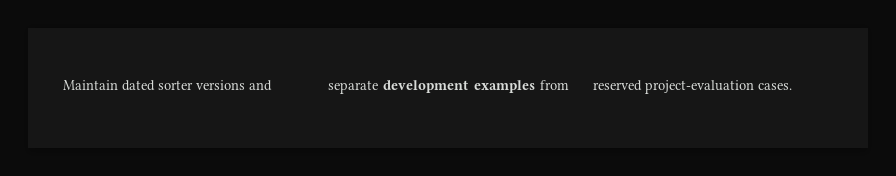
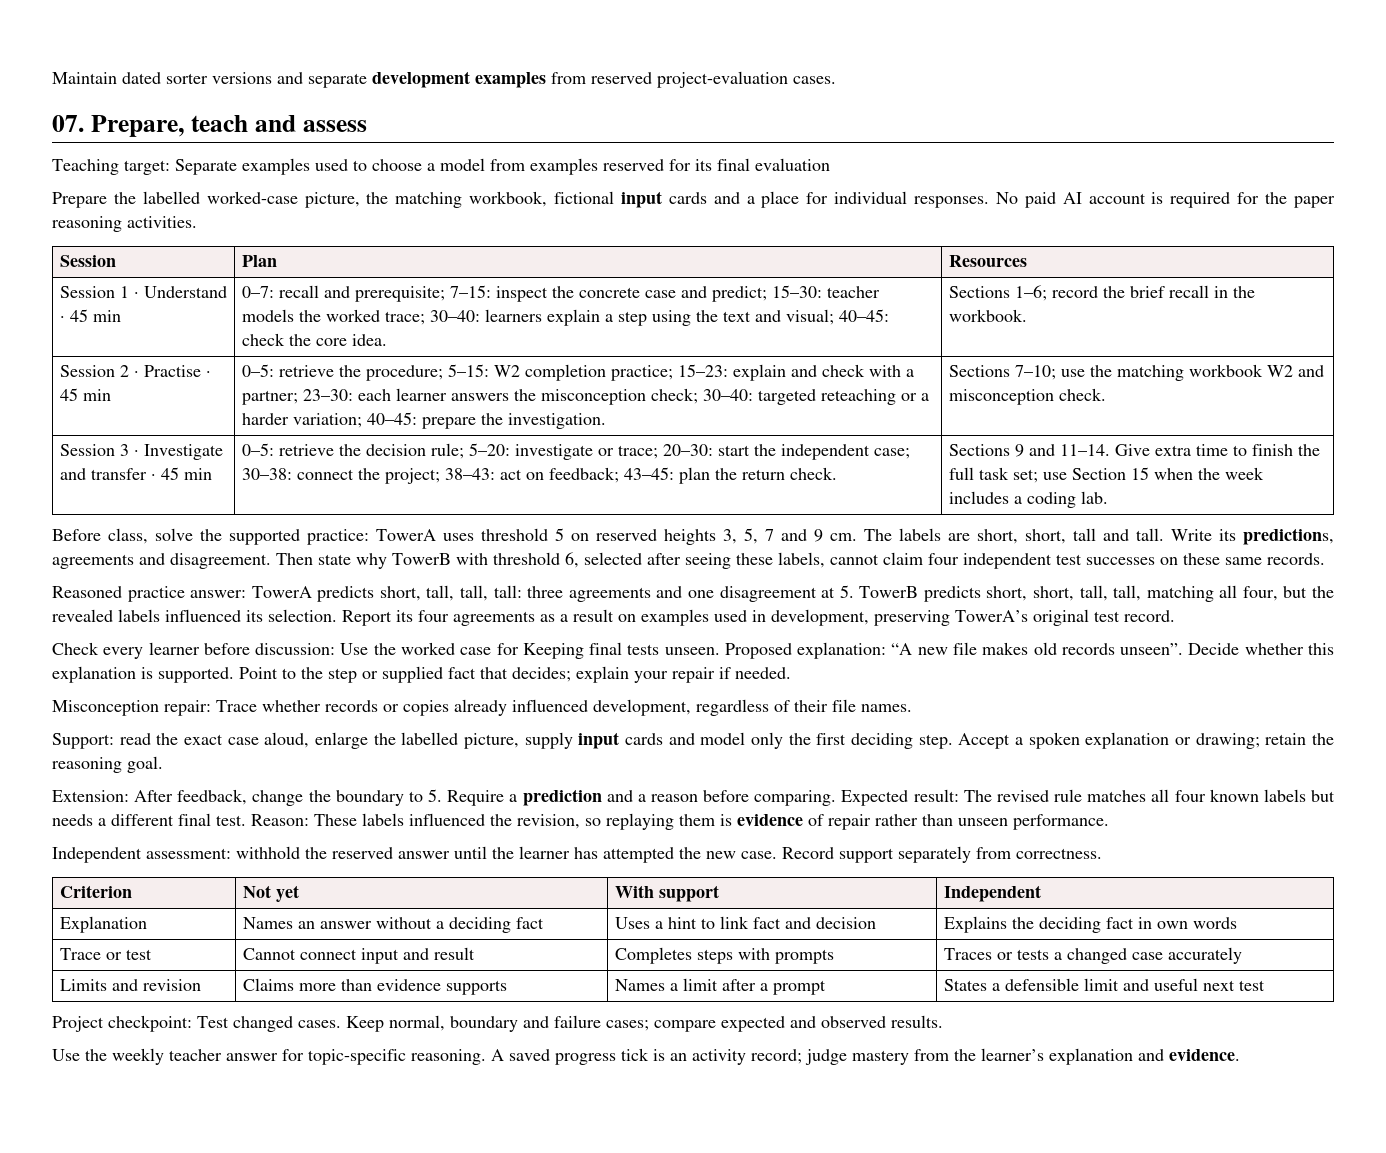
+ 07. Prepare, teach and assess
+ Teaching target: Separate examples used to choose a model from examples reserved for its final evaluation
+ Prepare the labelled worked-case picture, the matching workbook, fictional input cards and a place for individual responses. No paid AI account is required for the paper reasoning activities.
+ Session | Plan | Resources
+ Session 1 · Understand · 45 min | 0–7: recall and prerequisite; 7–15: inspect the concrete case and predict; 15–30: teacher models the worked trace; 30–40: learners explain a step using the text and visual; 40–45: check the core idea. | Sections 1–6; record the brief recall in the workbook.
+ Session 2 · Practise · 45 min | 0–5: retrieve the procedure; 5–15: W2 completion practice; 15–23: explain and check with a partner; 23–30: each learner answers the misconception check; 30–40: targeted reteaching or a harder variation; 40–45: prepare the investigation. | Sections 7–10; use the matching workbook W2 and misconception check.
+ Session 3 · Investigate and transfer · 45 min | 0–5: retrieve the decision rule; 5–20: investigate or trace; 20–30: start the independent case; 30–38: connect the project; 38–43: act on feedback; 43–45: plan the return check. | Sections 9 and 11–14. Give extra time to finish the full task set; use Section 15 when the week includes a coding lab.
+ Before class, solve the supported practice: TowerA uses threshold 5 on reserved heights 3, 5, 7 and 9 cm. The labels are short, short, tall and tall. Write its predictions, agreements and disagreement. Then state why TowerB with threshold 6, selected after seeing these labels, cannot claim four independent test successes on these same records.
+ Reasoned practice answer: TowerA predicts short, tall, tall, tall: three agreements and one disagreement at 5. TowerB predicts short, short, tall, tall, matching all four, but the revealed labels influenced its selection. Report its four agreements as a result on examples used in development, preserving TowerA’s original test record.
+ Check every learner before discussion: Use the worked case for Keeping final tests unseen. Proposed explanation: “A new file makes old records unseen”. Decide whether this explanation is supported. Point to the step or supplied fact that decides; explain your repair if needed.
+ Misconception repair: Trace whether records or copies already influenced development, regardless of their file names.
+ Support: read the exact case aloud, enlarge the labelled picture, supply input cards and model only the first deciding step. Accept a spoken explanation or drawing; retain the reasoning goal.
+ Extension: After feedback, change the boundary to 5. Require a prediction and a reason before comparing. Expected result: The revised rule matches all four known labels but needs a different final test. Reason: These labels influenced the revision, so replaying them is evidence of repair rather than unseen performance.
+ Independent assessment: withhold the reserved answer until the learner has attempted the new case. Record support separately from correctness.
+ Criterion | Not yet | With support | Independent
+ Explanation | Names an answer without a deciding fact | Uses a hint to link fact and decision | Explains the deciding fact in own words
+ Trace or test | Cannot connect input and result | Completes steps with prompts | Traces or tests a changed case accurately
+ Limits and revision | Claims more than evidence supports | Names a limit after a prompt | States a defensible limit and useful next test
+ Project checkpoint: Test changed cases. Keep normal, boundary and failure cases; compare expected and observed results.
+ Use the weekly teacher answer for topic-specific reasoning. A saved progress tick is an activity record; judge mastery from the learner’s explanation and evidence.

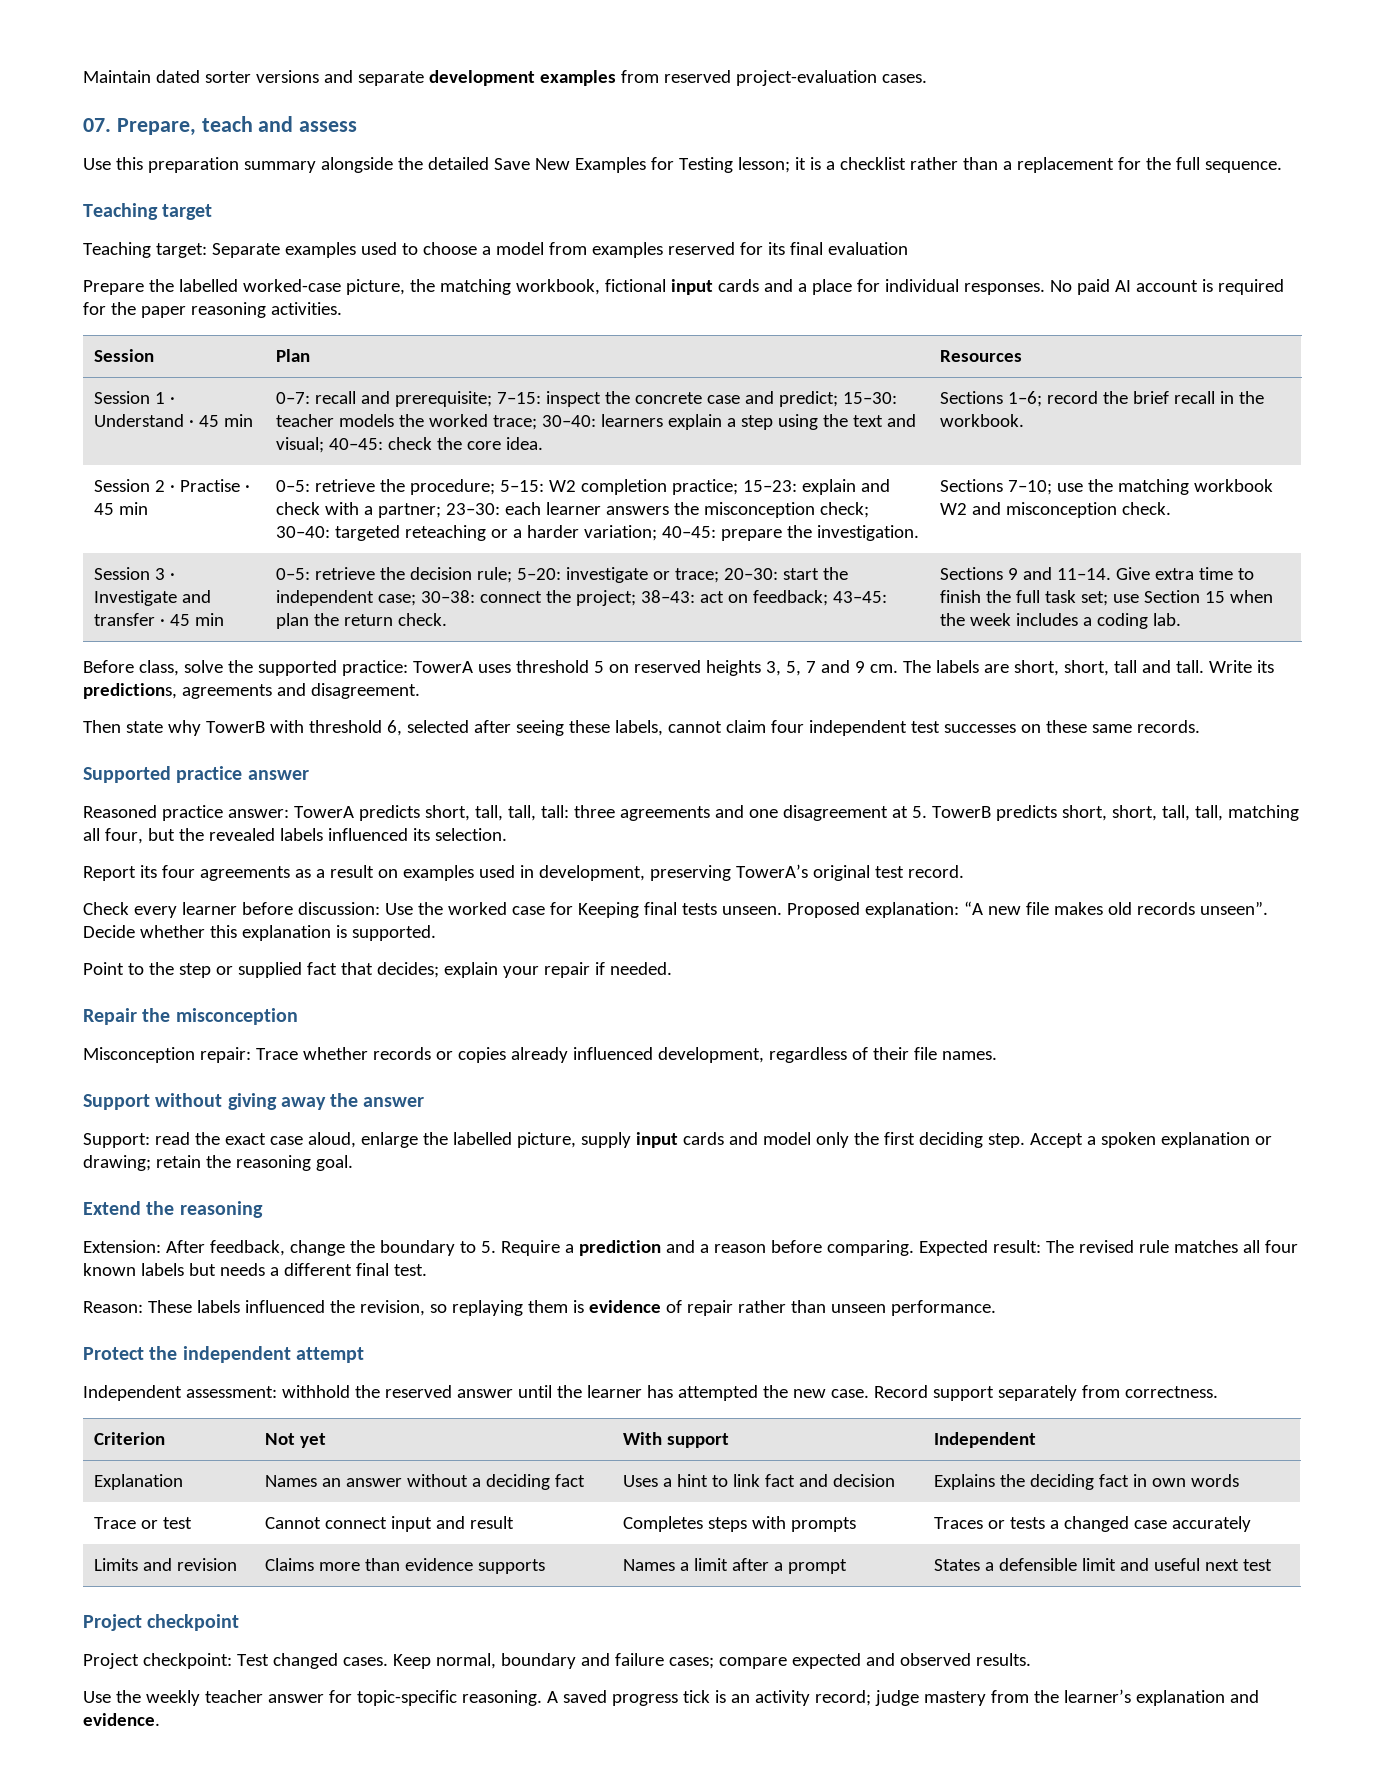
+ Use this preparation summary alongside the detailed Save New Examples for Testing lesson; it is a checklist rather than a replacement for the full sequence.
+ Teaching target
- Write its predictions, agreements and disagreement. Then state why TowerB with threshold 6, selected after seeing these labels, cannot claim four independent test successes on these same records.
+ Write its predictions, agreements and disagreement.
+ Then state why TowerB with threshold 6, selected after seeing these labels, cannot claim four independent test successes on these same records.
+ Supported practice answer
- Reasoned practice answer: TowerA predicts short, tall, tall, tall: three agreements and one disagreement at 5. TowerB predicts short, short, tall, tall, matching all four, but the revealed labels influenced its selection. Report its four agreements as a result on examples used in development, preserving TowerA’s original test record.
+ Reasoned practice answer: TowerA predicts short, tall, tall, tall: three agreements and one disagreement at 5. TowerB predicts short, short, tall, tall, matching all four, but the revealed labels influenced its selection.
+ Report its four agreements as a result on examples used in development, preserving TowerA’s original test record.
- Decide whether this explanation is supported. Point to the step or supplied fact that decides; explain your repair if needed.
+ Decide whether this explanation is supported.
+ Point to the step or supplied fact that decides; explain your repair if needed.
+ Repair the misconception
+ Support without giving away the answer
+ Extend the reasoning
- Expected result: The revised rule matches all four known labels but needs a different final test. Reason: These labels influenced the revision, so replaying them is evidence of repair rather than unseen performance.
+ Expected result: The revised rule matches all four known labels but needs a different final test.
+ Reason: These labels influenced the revision, so replaying them is evidence of repair rather than unseen performance.
+ Protect the independent attempt
+ Project checkpoint

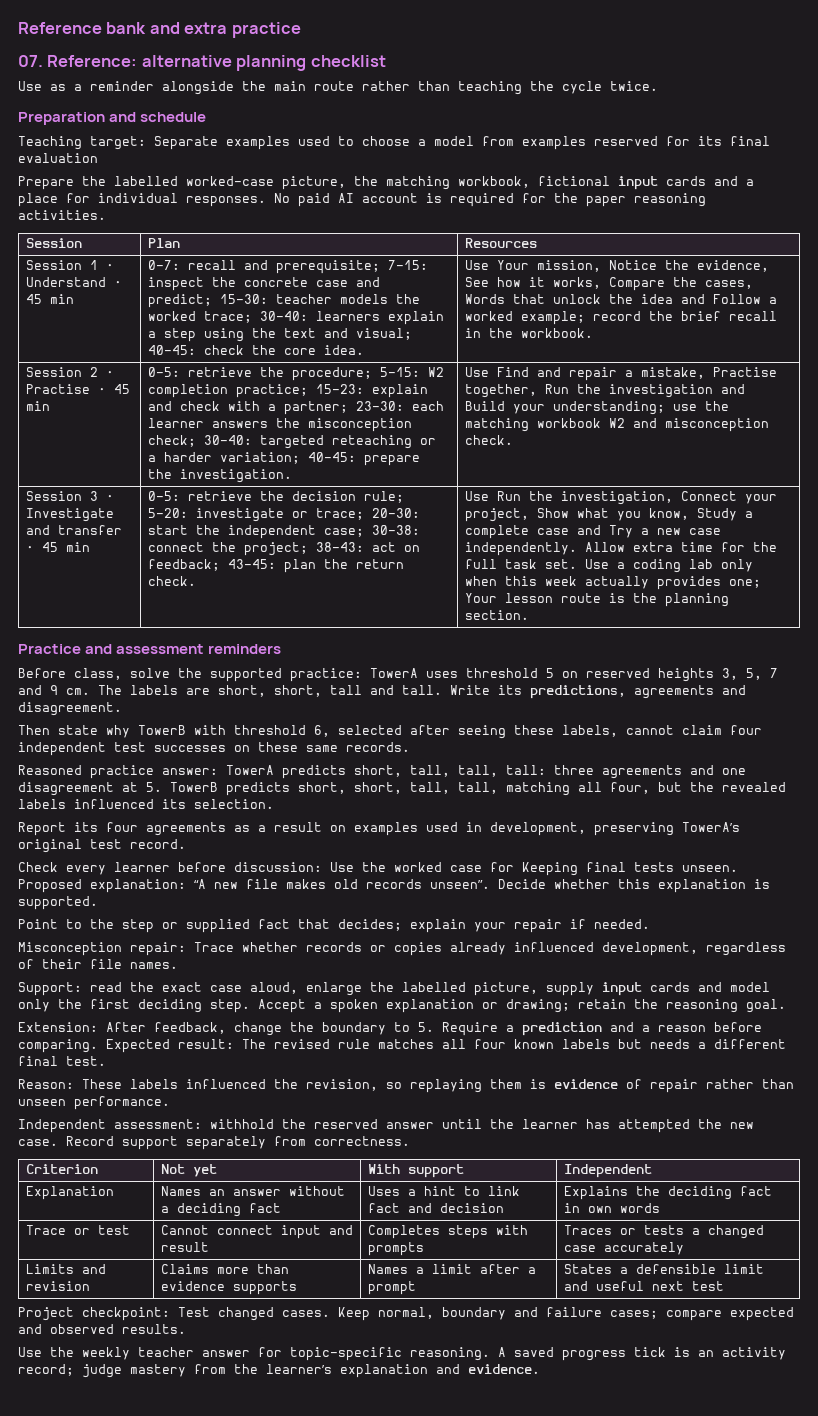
- Maintain dated sorter versions and separate development examples from reserved project-evaluation cases.
- 07. Prepare, teach and assess
- Use this preparation summary alongside the detailed Save New Examples for Testing lesson; it is a checklist rather than a replacement for the full sequence.
- Teaching target
+ Reference bank and extra practice
+ 07. Reference: alternative planning checklist
+ Use as a reminder alongside the main route rather than teaching the cycle twice.
+ Preparation and schedule
- Sections 1–6; record the brief recall in the workbook.
+ Use Your mission, Notice the evidence, See how it works, Compare the cases, Words that unlock the idea and Follow a worked example; record the brief recall in the workbook.
- Sections 7–10; use the matching workbook W2 and misconception check.
+ Use Find and repair a mistake, Practise together, Run the investigation and Build your understanding; use the matching workbook W2 and misconception check.
- Sections 9 and 11–14. Give extra time to finish the full task set; use Section 15 when the week includes a coding lab.
+ Use Run the investigation, Connect your project, Show what you know, Study a complete case and Try a new case independently. Allow extra time for the full task set. Use a coding lab only when this week actually provides one; Your lesson route is the planning section.
+ Practice and assessment reminders
- Supported practice answer
- Repair the misconception
- Support without giving away the answer
- Extend the reasoning
- Protect the independent attempt
- Project checkpoint

